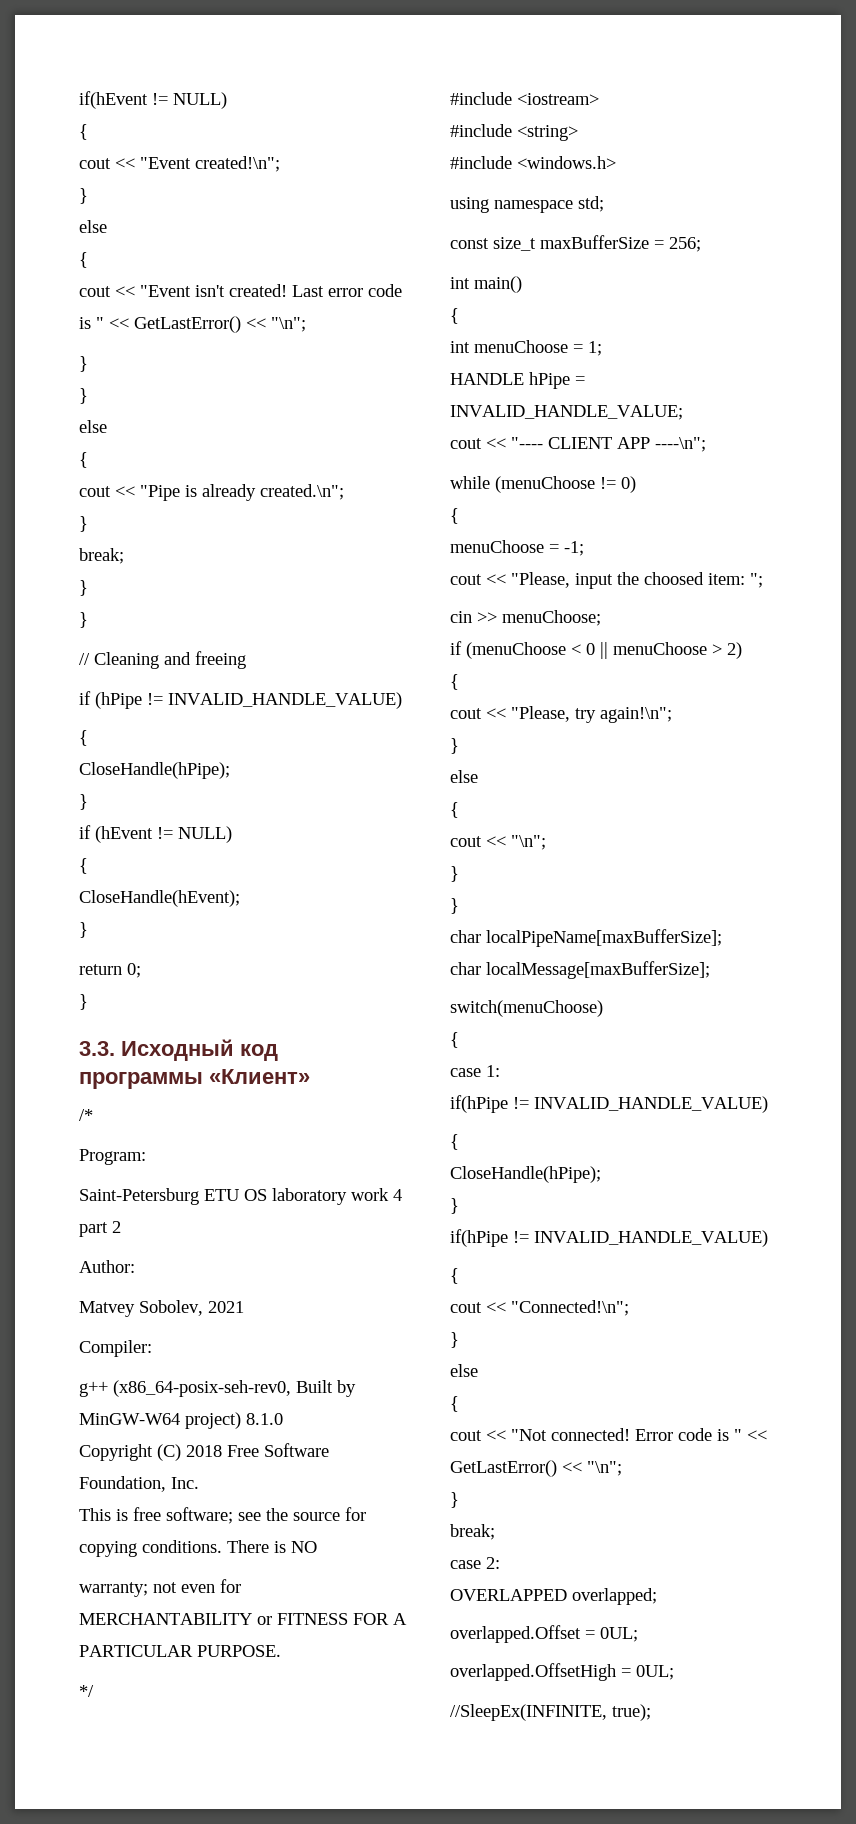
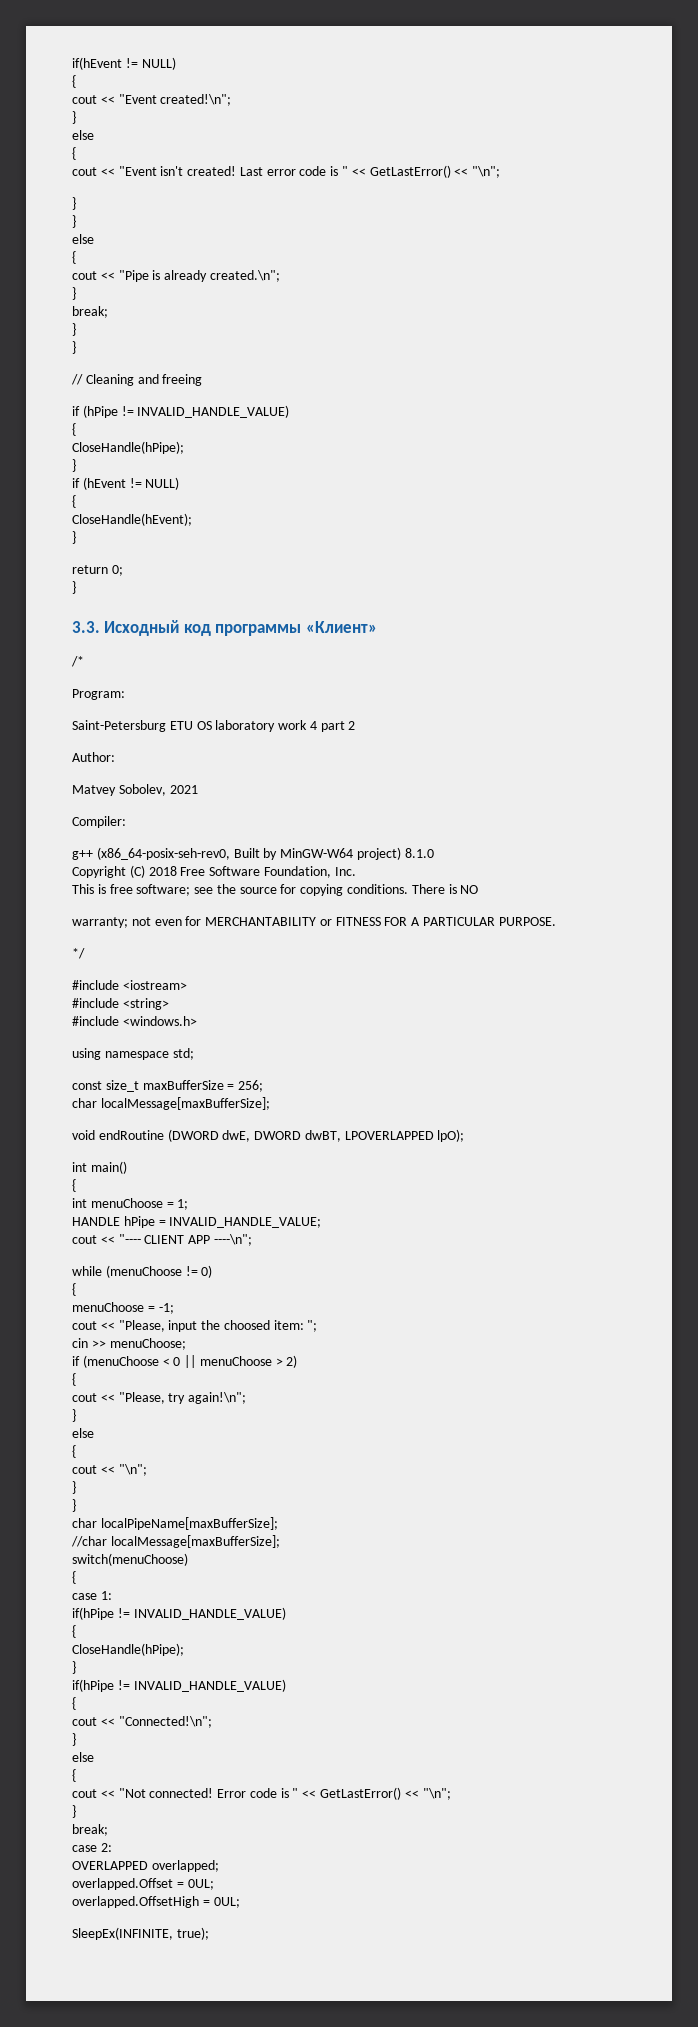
+ char localMessage[maxBufferSize];
+ void endRoutine (DWORD dwE, DWORD dwBT, LPOVERLAPPED lpO);
- char localMessage[maxBufferSize];
+ //char localMessage[maxBufferSize];
- //SleepEx(INFINITE, true);
+ SleepEx(INFINITE, true);

